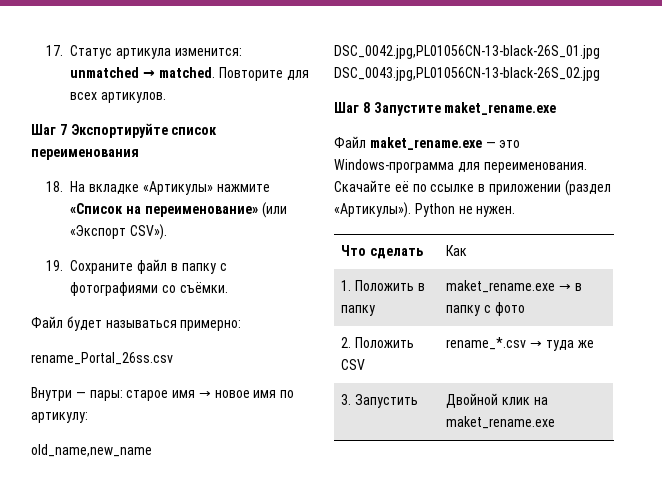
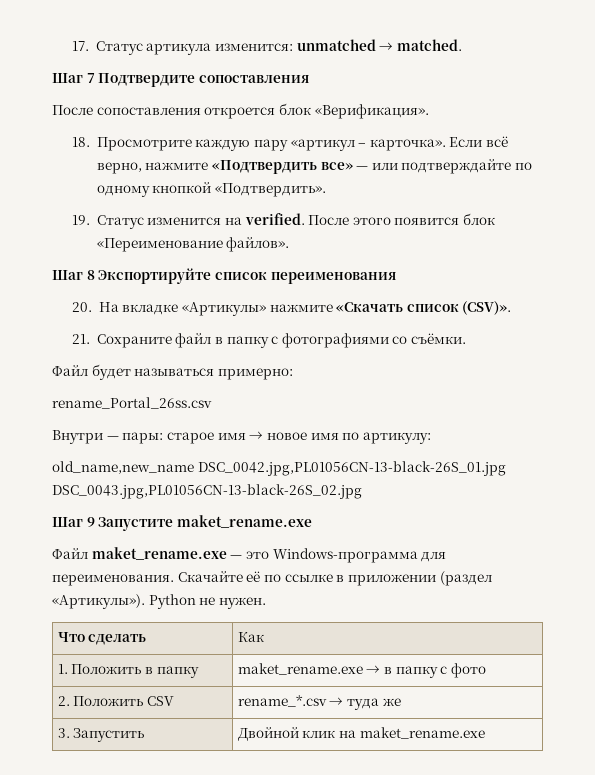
- 17. Статус артикула изменится: unmatched → matched. Повторите для всех артикулов.
- Шаг 7 Экспортируйте список переименования
+ 17. Статус артикула изменится: unmatched → matched.
+ Шаг 7 Подтвердите сопоставления
+ После сопоставления откроется блок «Верификация».
+ 18. Просмотрите каждую пару «артикул – карточка». Если всё верно, нажмите «Подтвердить все» — или подтверждайте по одному кнопкой «Подтвердить».
+ 19. Статус изменится на verified. После этого появится блок «Переименование файлов».
+ Шаг 8 Экспортируйте список переименования
- 18. На вкладке «Артикулы» нажмите «Список на переименование» (или «Экспорт CSV»).
- 19. Сохраните файл в папку с фотографиями со съёмки.
+ 20. На вкладке «Артикулы» нажмите «Скачать список (CSV)».
+ 21. Сохраните файл в папку с фотографиями со съёмки.
- Шаг 8 Запустите maket_rename.exe
+ Шаг 9 Запустите maket_rename.exe

